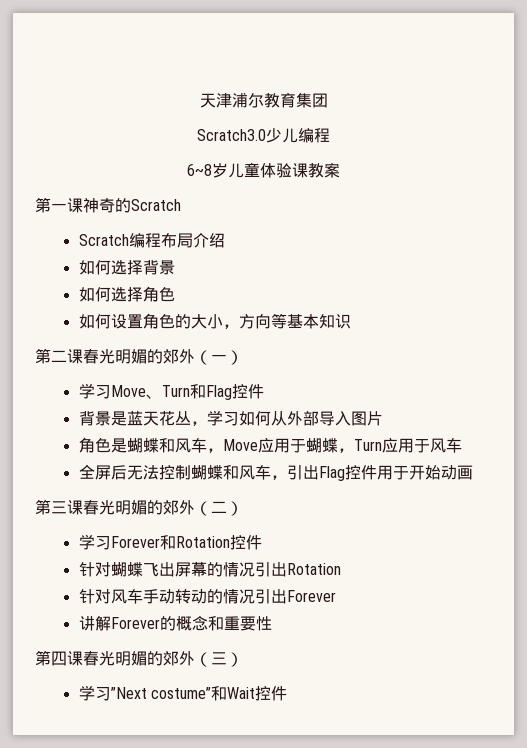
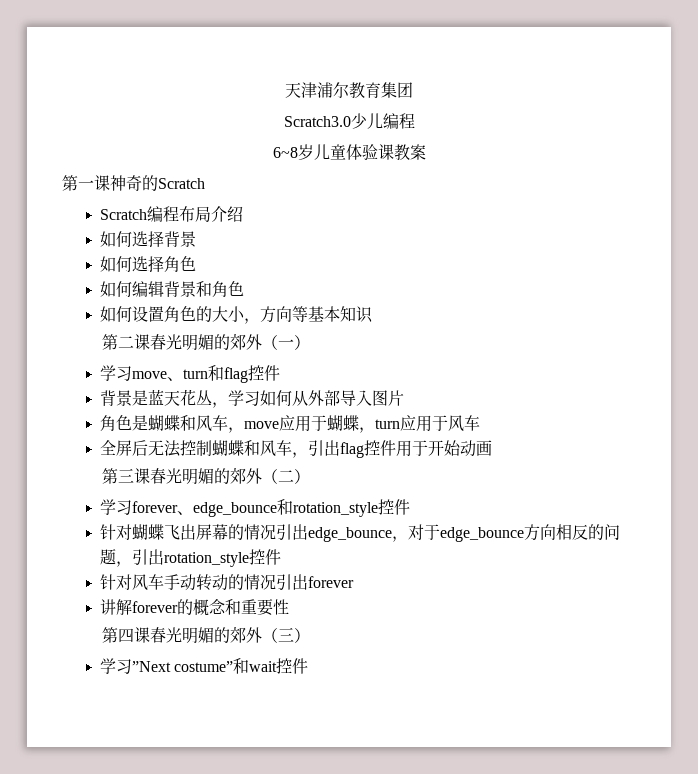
+ 如何编辑背景和角色
- 学习Move、Turn和Flag控件
+ 学习move、turn和flag控件
- 角色是蝴蝶和风车，Move应用于蝴蝶，Turn应用于风车
+ 角色是蝴蝶和风车，move应用于蝴蝶，turn应用于风车
- 全屏后无法控制蝴蝶和风车，引出Flag控件用于开始动画
+ 全屏后无法控制蝴蝶和风车，引出flag控件用于开始动画
- 学习Forever和Rotation控件
+ 学习forever、edge_bounce和rotation_style控件
- 针对蝴蝶飞出屏幕的情况引出Rotation
+ 针对蝴蝶飞出屏幕的情况引出edge_bounce，对于edge_bounce方向相反的问题，引出rotation_style控件
- 针对风车手动转动的情况引出Forever
+ 针对风车手动转动的情况引出forever
- 讲解Forever的概念和重要性
+ 讲解forever的概念和重要性
- 学习”Next costume”和Wait控件
+ 学习”Next costume”和wait控件

